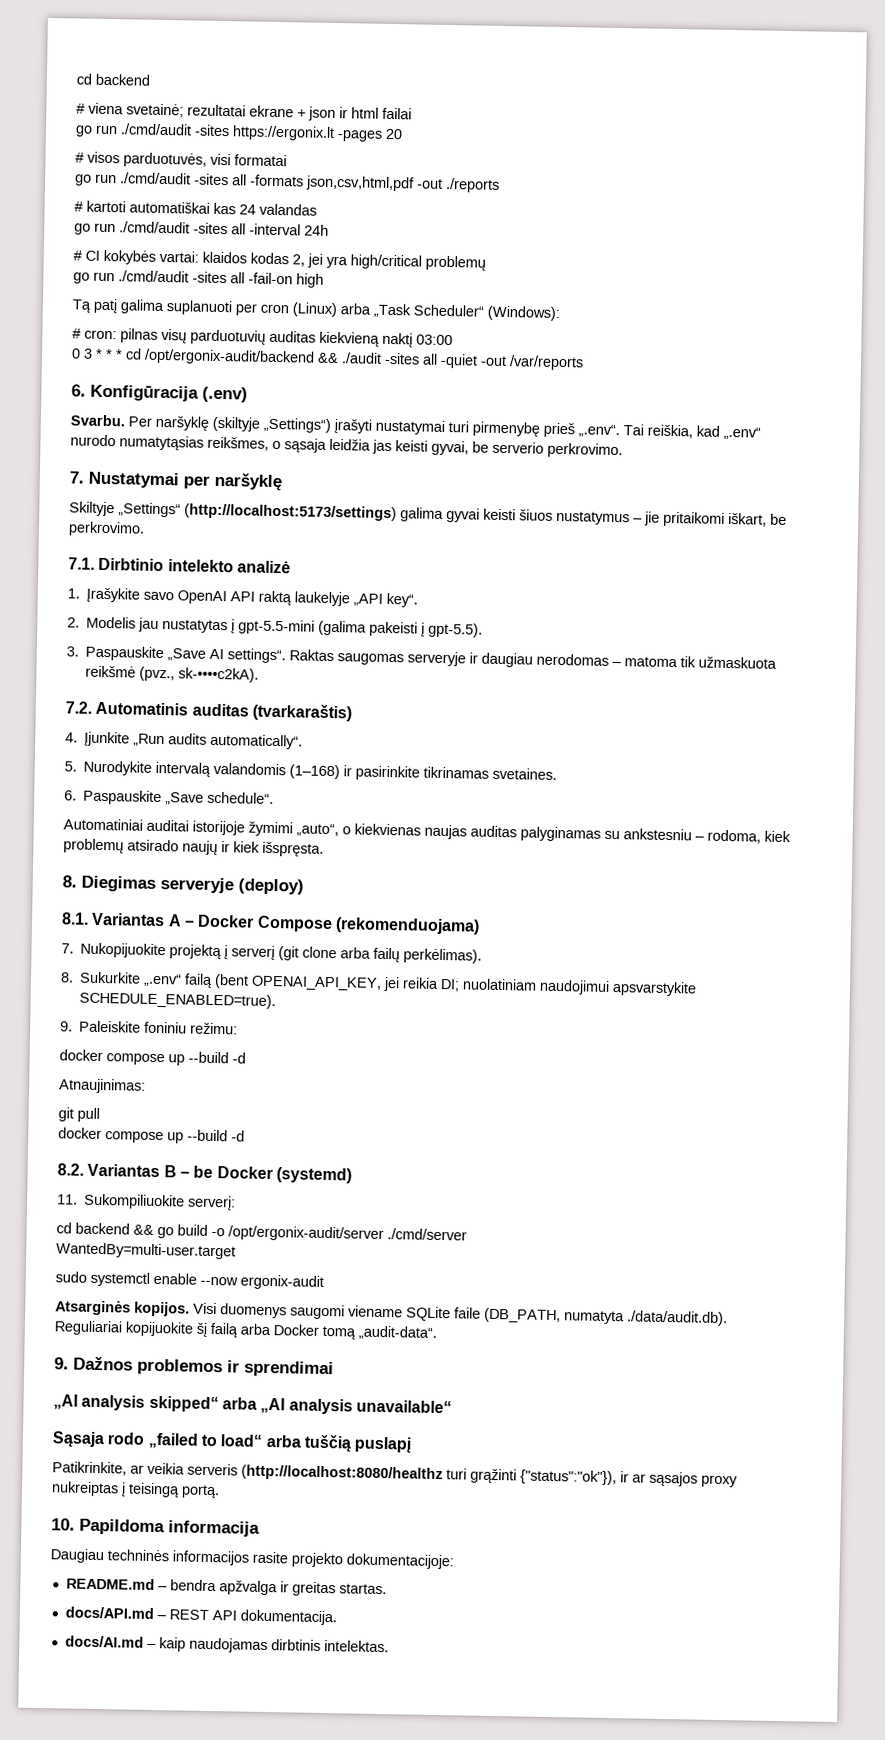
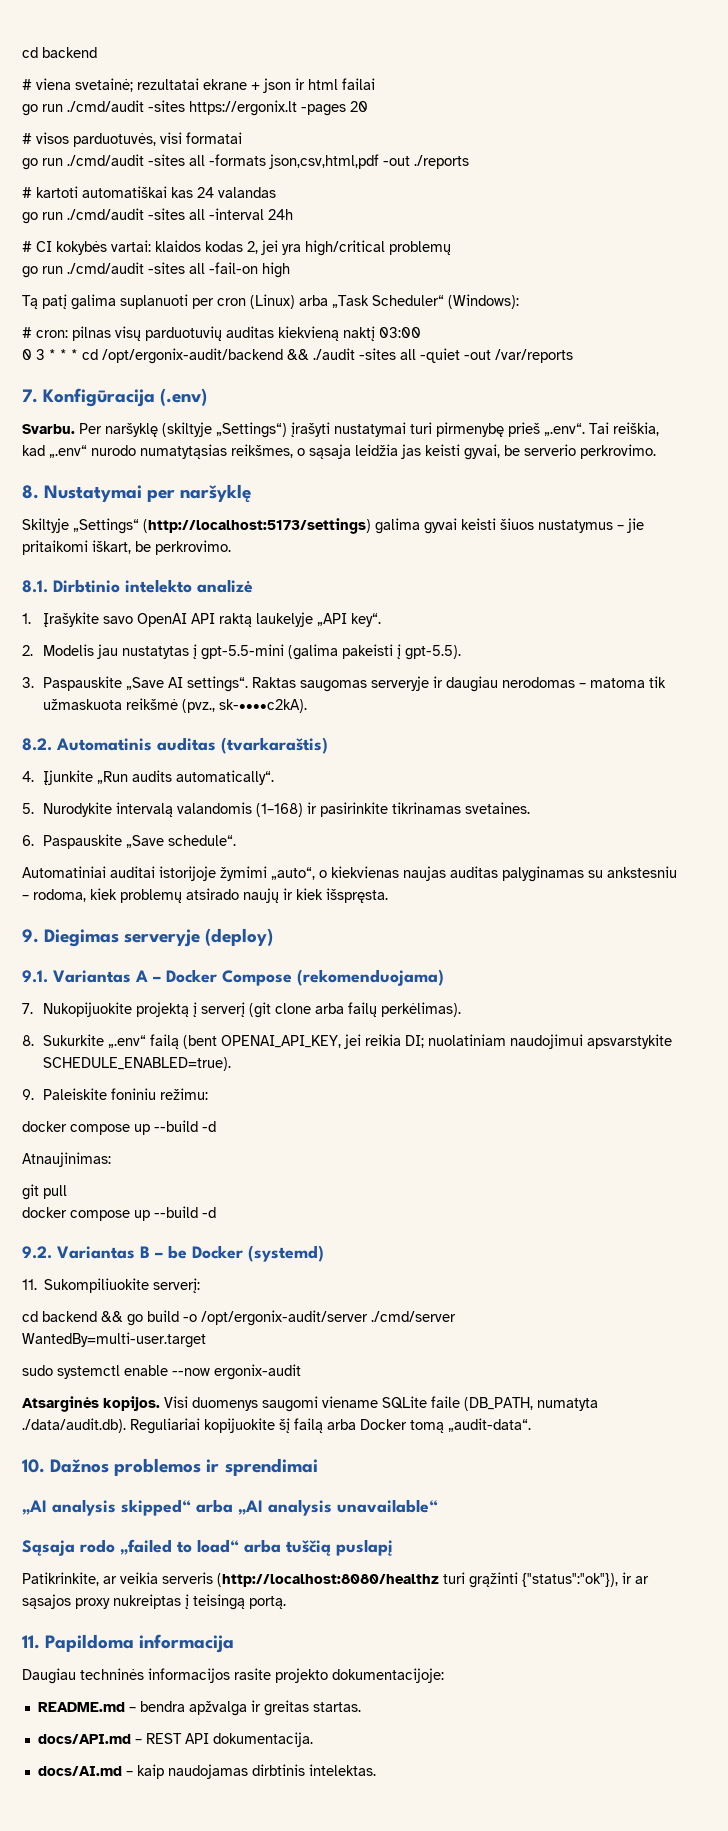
- 6. Konfigūracija (.env)
+ 7. Konfigūracija (.env)
- 7. Nustatymai per naršyklę
+ 8. Nustatymai per naršyklę
- 7.1. Dirbtinio intelekto analizė
+ 8.1. Dirbtinio intelekto analizė
- 7.2. Automatinis auditas (tvarkaraštis)
+ 8.2. Automatinis auditas (tvarkaraštis)
- 8. Diegimas serveryje (deploy)
+ 9. Diegimas serveryje (deploy)
- 8.1. Variantas A – Docker Compose (rekomenduojama)
+ 9.1. Variantas A – Docker Compose (rekomenduojama)
- 8.2. Variantas B – be Docker (systemd)
+ 9.2. Variantas B – be Docker (systemd)
- 9. Dažnos problemos ir sprendimai
+ 10. Dažnos problemos ir sprendimai
- 10. Papildoma informacija
+ 11. Papildoma informacija

